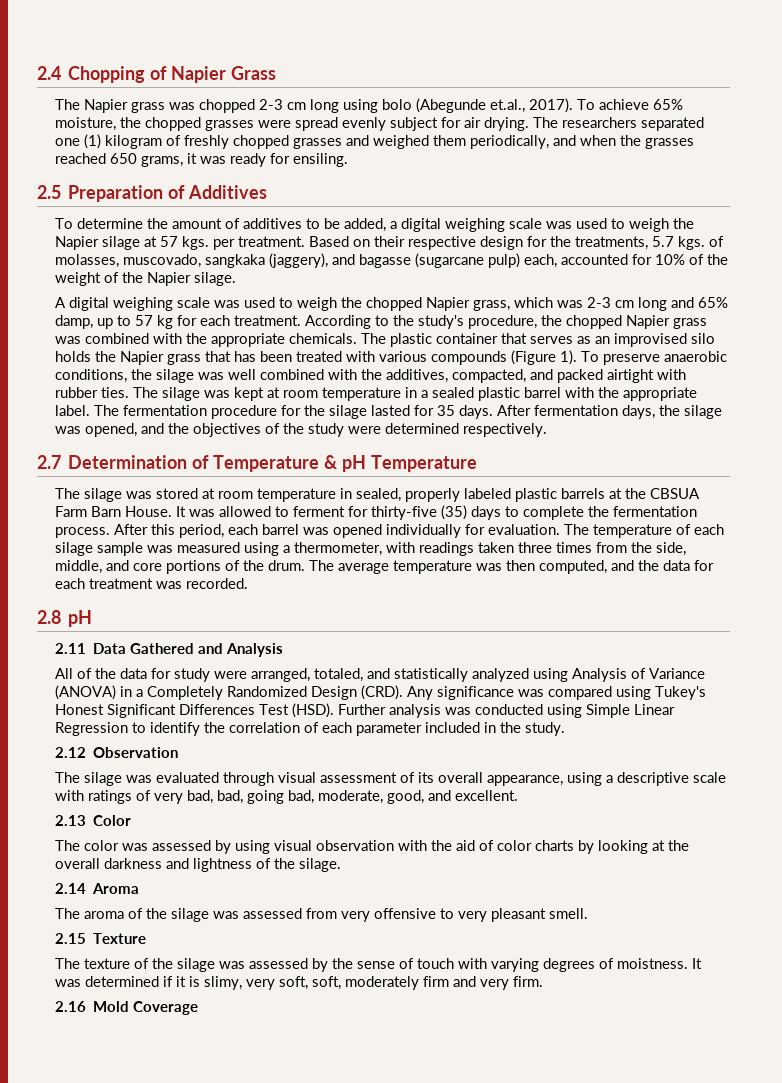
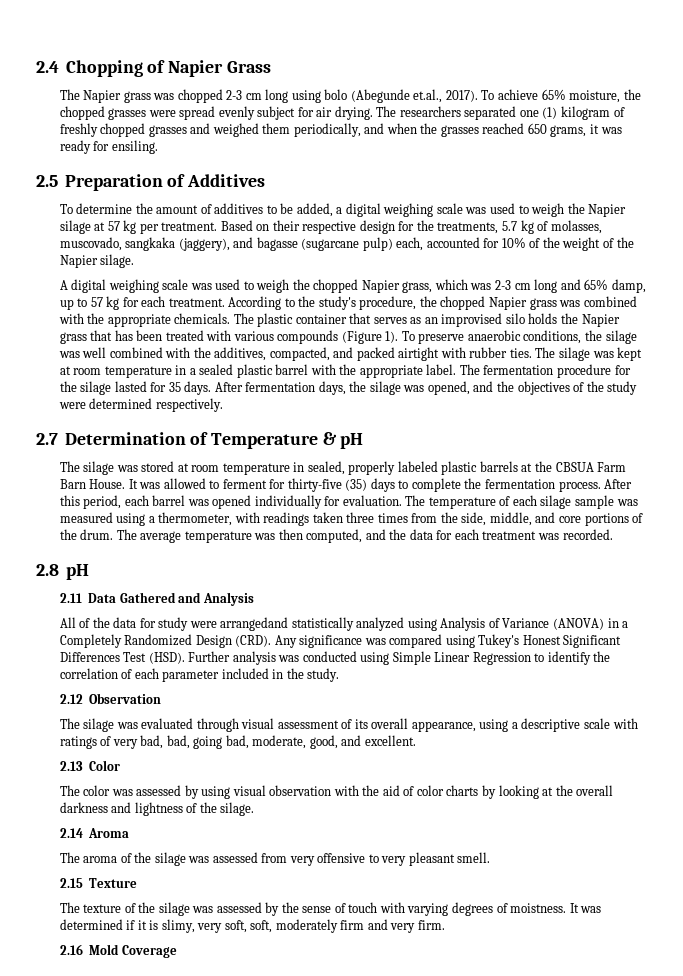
- To determine the amount of additives to be added, a digital weighing scale was used to weigh the Napier silage at 57 kgs. per treatment.
+ To determine the amount of additives to be added, a digital weighing scale was used to weigh the Napier silage at 57 kg per treatment.
- Based on their respective design for the treatments, 5.7 kgs. of molasses, muscovado, sangkaka (jaggery), and bagasse (sugarcane pulp) each, accounted for 10% of the weight of the Napier silage.
+ Based on their respective design for the treatments, 5.7 kg of molasses, muscovado, sangkaka (jaggery), and bagasse (sugarcane pulp) each, accounted for 10% of the weight of the Napier silage.
- 2.7 Determination of Temperature & pH Temperature
+ 2.7 Determination of Temperature & pH
- All of the data for study were arranged, totaled, and statistically analyzed using Analysis of Variance (ANOVA) in a Completely Randomized Design (CRD).
+ All of the data for study were arrangedand statistically analyzed using Analysis of Variance (ANOVA) in a Completely Randomized Design (CRD).

